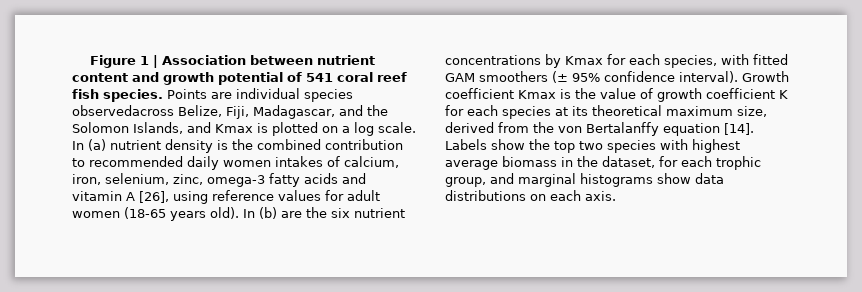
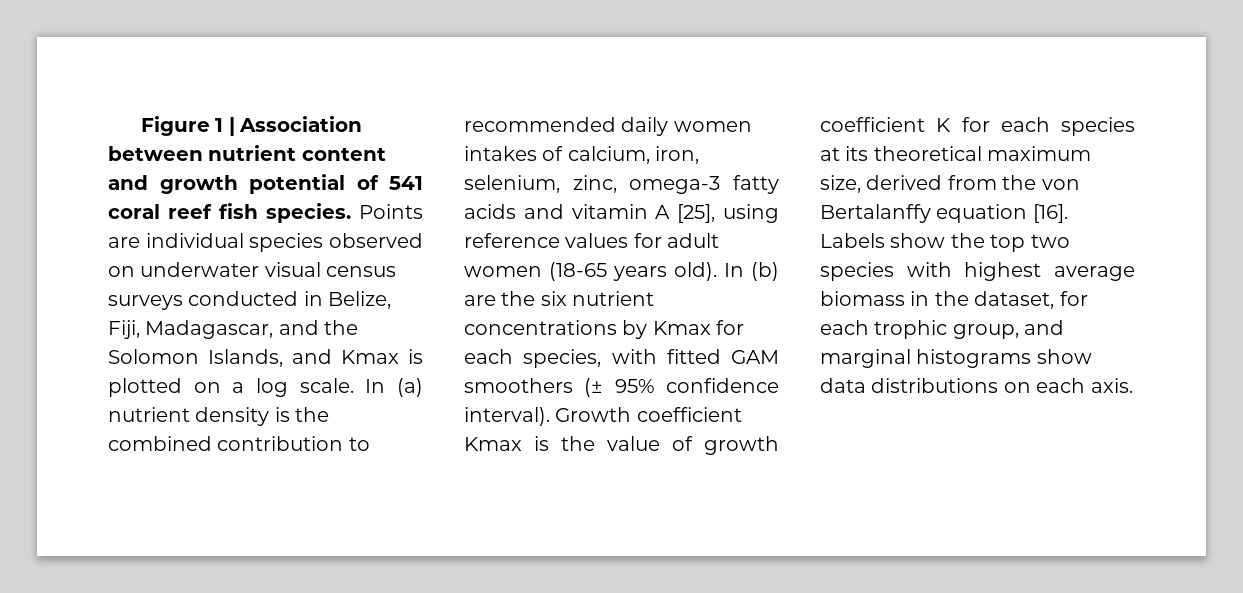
- Points are individual species observedacross Belize, Fiji, Madagascar, and the Solomon Islands, and Kmax is plotted on a log scale.
+ Points are individual species observed on underwater visual census surveys conducted in Belize, Fiji, Madagascar, and the Solomon Islands, and Kmax is plotted on a log scale.
- In (a) nutrient density is the combined contribution to recommended daily women intakes of calcium, iron, selenium, zinc, omega-3 fatty acids and vitamin A [26], using reference values for adult women (18-65 years old).
+ In (a) nutrient density is the combined contribution to recommended daily women intakes of calcium, iron, selenium, zinc, omega-3 fatty acids and vitamin A [25], using reference values for adult women (18-65 years old).
- Growth coefficient Kmax is the value of growth coefficient K for each species at its theoretical maximum size, derived from the von Bertalanffy equation [14].
+ Growth coefficient Kmax is the value of growth coefficient K for each species at its theoretical maximum size, derived from the von Bertalanffy equation [16].

